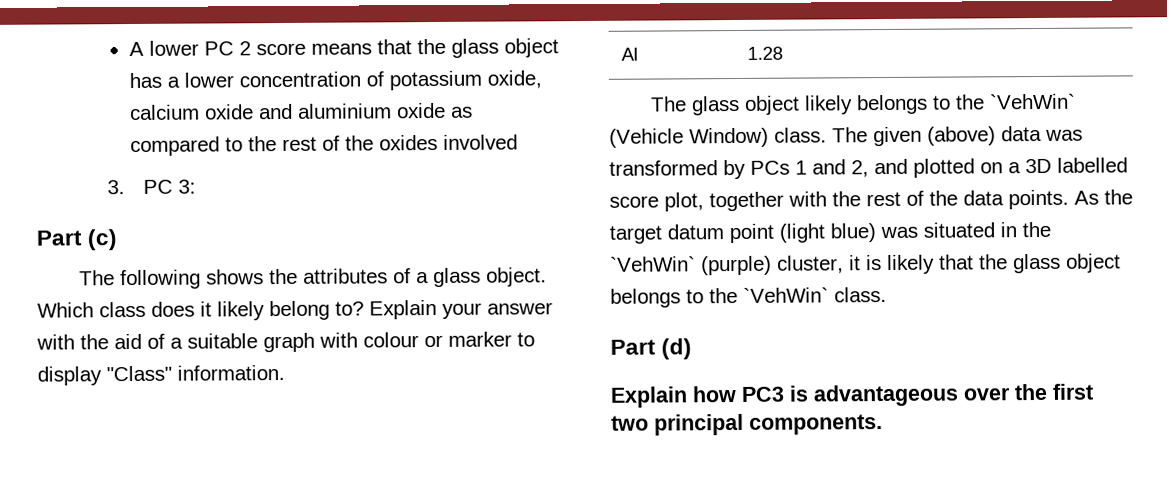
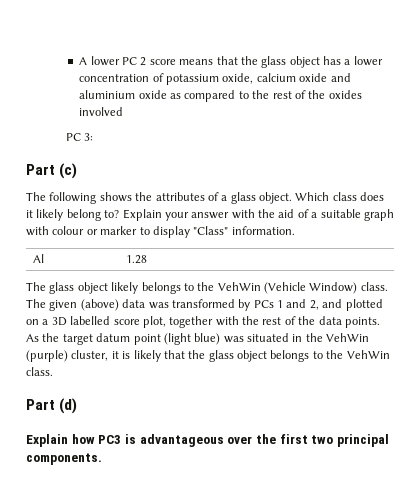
- 3. PC 3:
+ PC 3:
- The glass object likely belongs to the `VehWin` (Vehicle Window) class.
+ The glass object likely belongs to the VehWin (Vehicle Window) class.
- As the target datum point (light blue) was situated in the `VehWin` (purple) cluster, it is likely that the glass object belongs to the `VehWin` class.
+ As the target datum point (light blue) was situated in the VehWin (purple) cluster, it is likely that the glass object belongs to the VehWin class.

